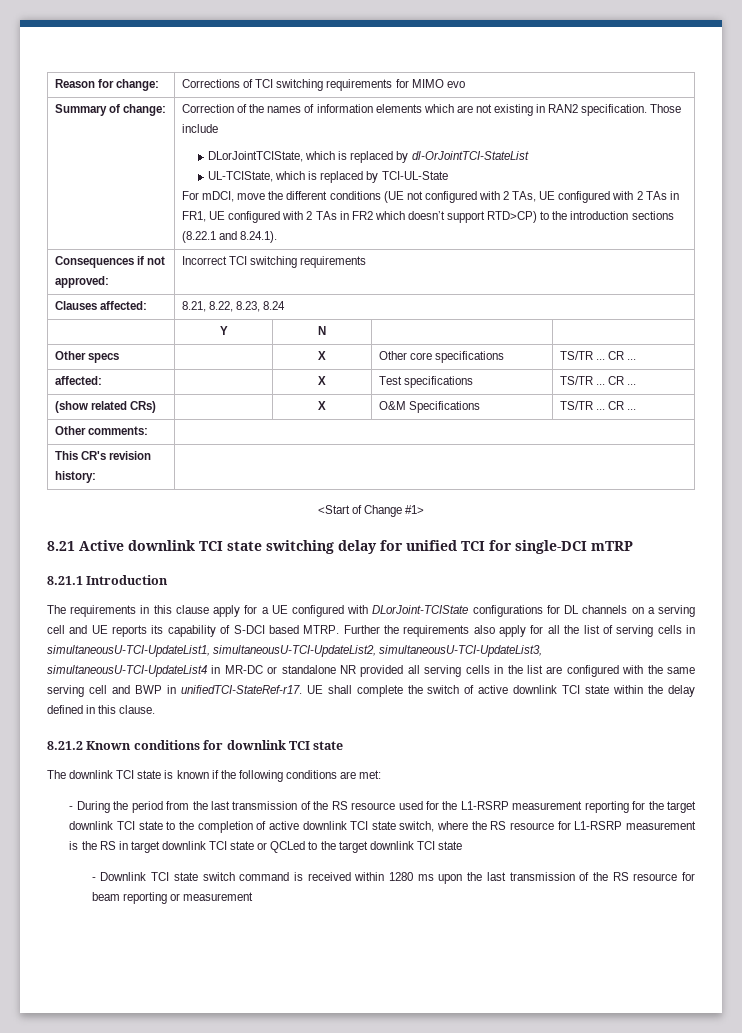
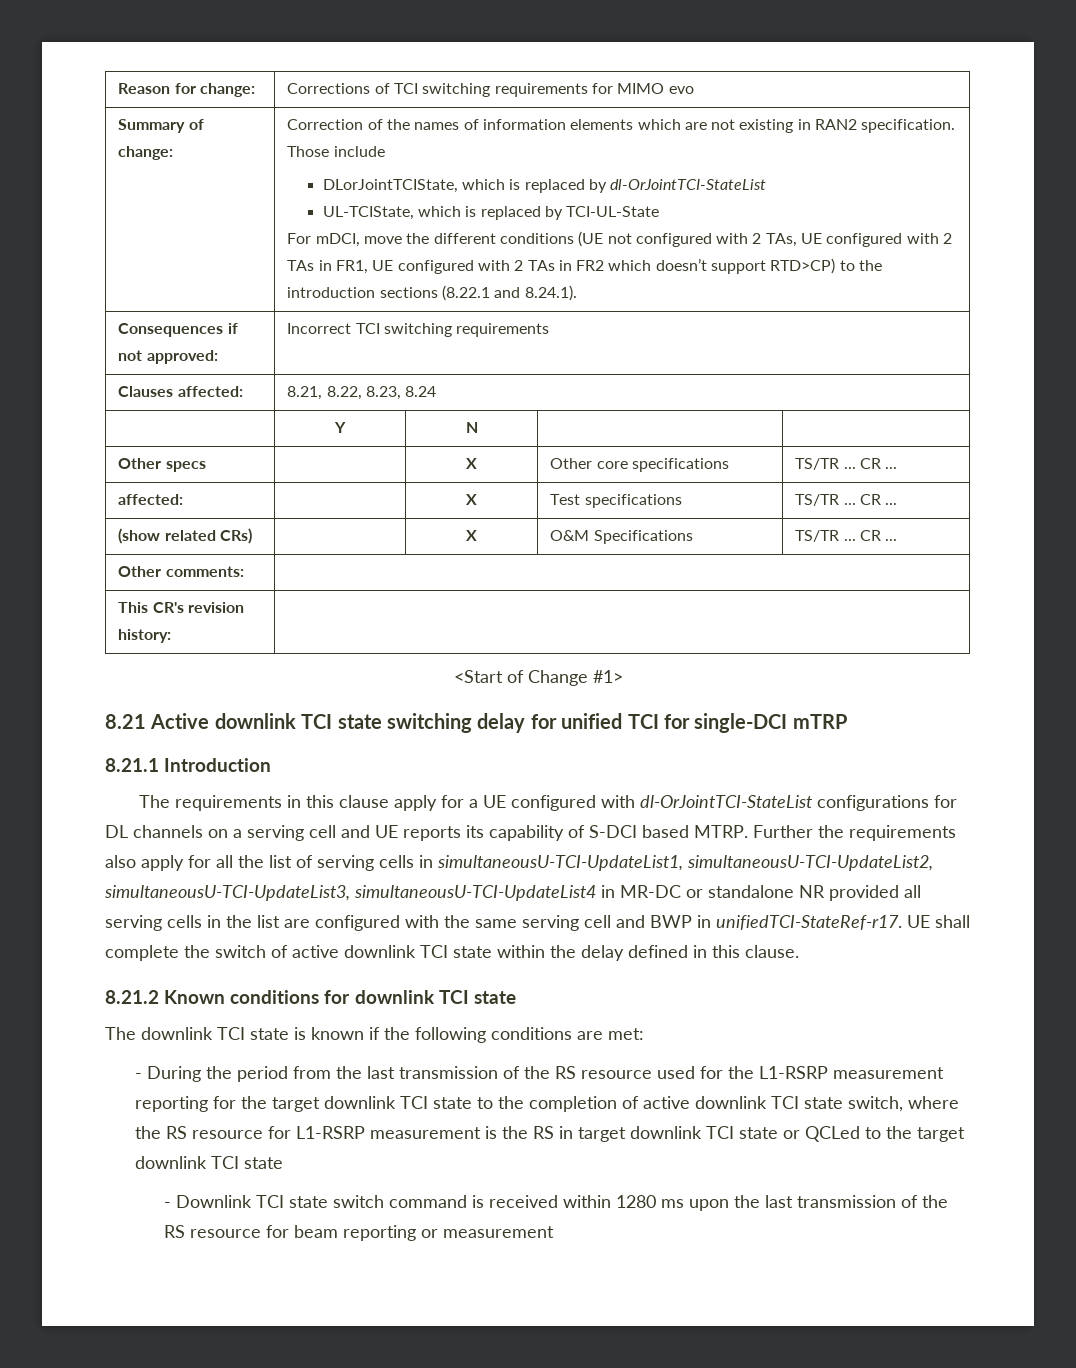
- The requirements in this clause apply for a UE configured with DLorJoint-TCIState configurations for DL channels on a serving cell and UE reports its capability of S-DCI based MTRP.
+ The requirements in this clause apply for a UE configured with dl-OrJointTCI-StateList configurations for DL channels on a serving cell and UE reports its capability of S-DCI based MTRP.

